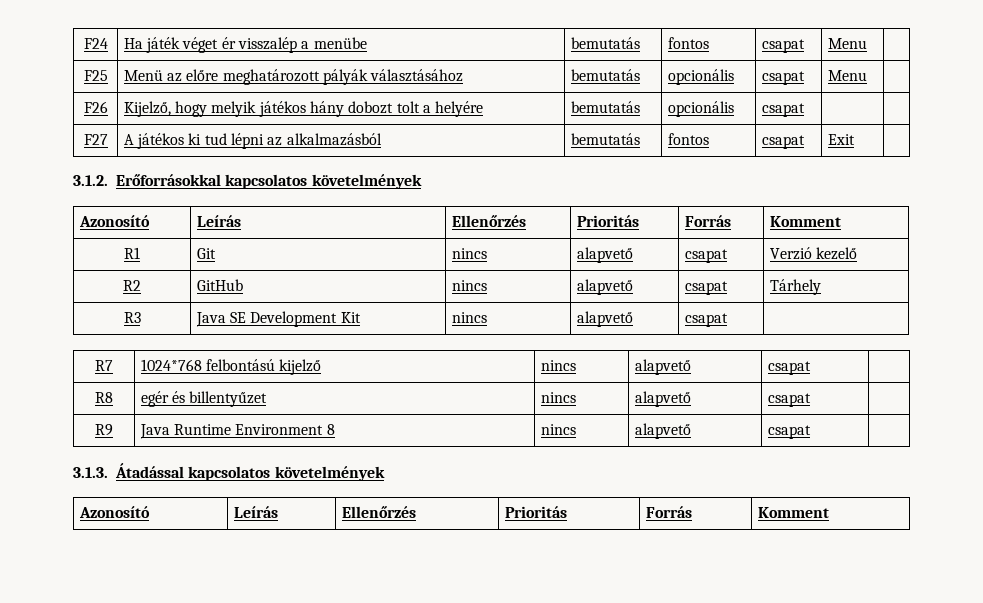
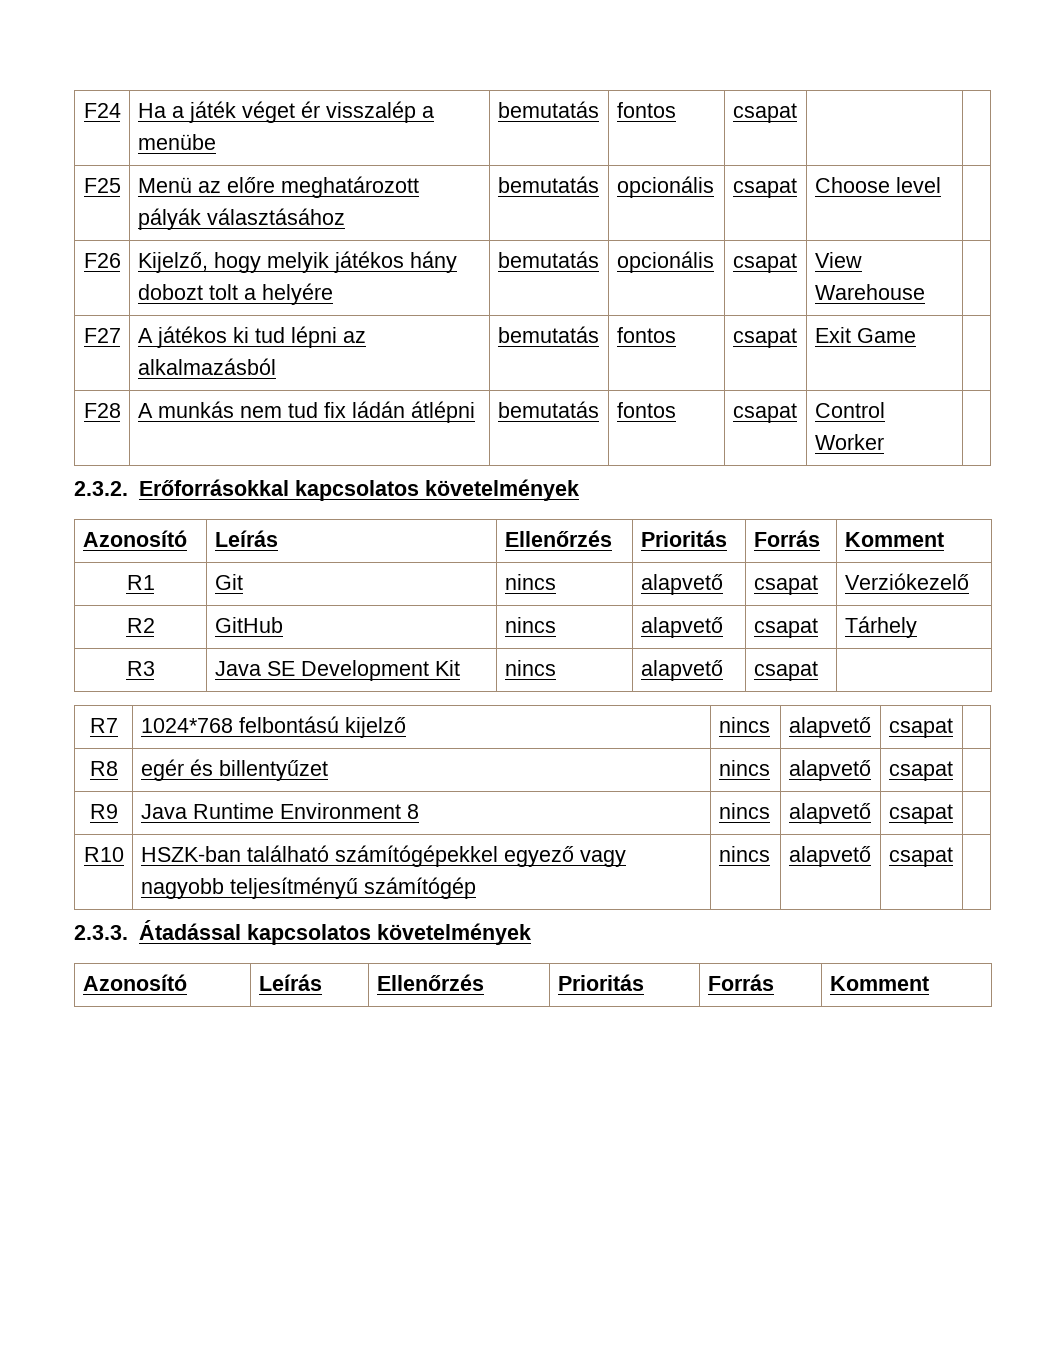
- F24 | Ha játék véget ér visszalép a menübe | bemutatás | fontos | csapat | Menu |
+ F24 | Ha a játék véget ér visszalép a menübe | bemutatás | fontos | csapat | |
- F25 | Menü az előre meghatározott pályák választásához | bemutatás | opcionális | csapat | Menu |
+ F25 | Menü az előre meghatározott pályák választásához | bemutatás | opcionális | csapat | Choose level |
- F26 | Kijelző, hogy melyik játékos hány dobozt tolt a helyére | bemutatás | opcionális | csapat | |
+ F26 | Kijelző, hogy melyik játékos hány dobozt tolt a helyére | bemutatás | opcionális | csapat | View Warehouse |
- F27 | A játékos ki tud lépni az alkalmazásból | bemutatás | fontos | csapat | Exit |
- 3.1.2. Erőforrásokkal kapcsolatos követelmények
+ F27 | A játékos ki tud lépni az alkalmazásból | bemutatás | fontos | csapat | Exit Game |
+ F28 | A munkás nem tud fix ládán átlépni | bemutatás | fontos | csapat | Control Worker |
+ 2.3.2. Erőforrásokkal kapcsolatos követelmények
- R1 | Git | nincs | alapvető | csapat | Verzió kezelő
+ R1 | Git | nincs | alapvető | csapat | Verziókezelő
- 3.1.3. Átadással kapcsolatos követelmények
+ R10 | HSZK-ban található számítógépekkel egyező vagy nagyobb teljesítményű számítógép | nincs | alapvető | csapat |
+ 2.3.3. Átadással kapcsolatos követelmények

